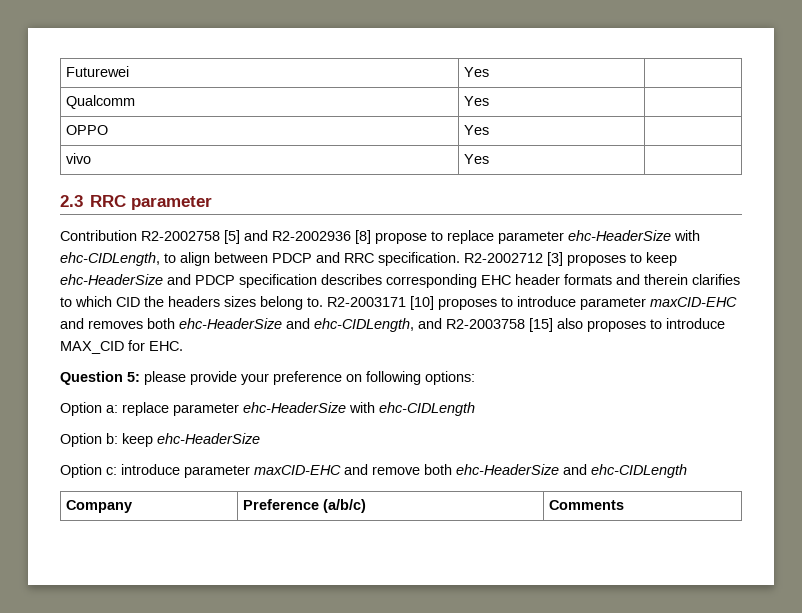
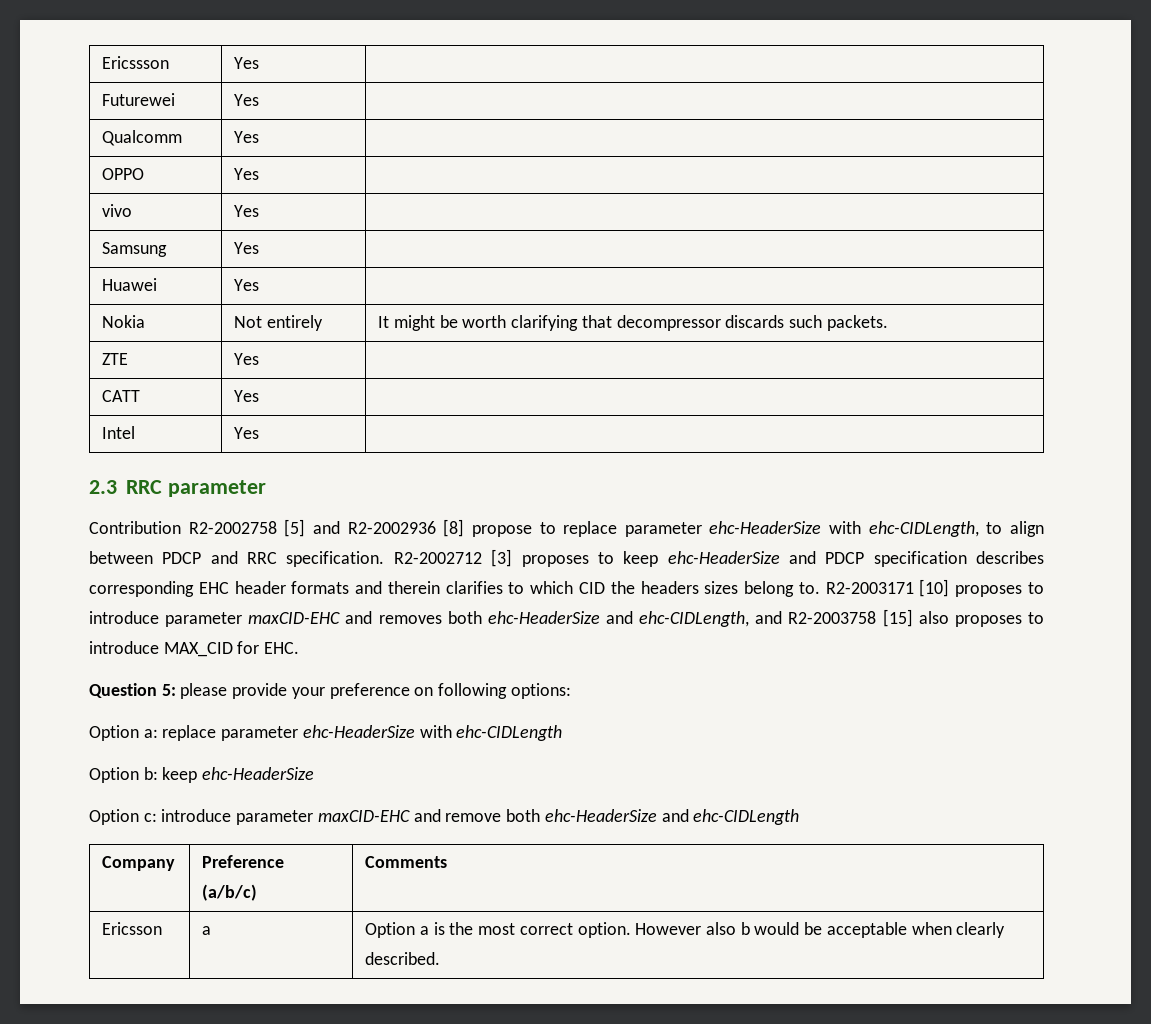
+ Ericssson | Yes |
+ Samsung | Yes |
+ Huawei | Yes |
+ Nokia | Not entirely | It might be worth clarifying that decompressor discards such packets.
+ ZTE | Yes |
+ CATT | Yes |
+ Intel | Yes |
+ Ericsson | a | Option a is the most correct option. However also b would be acceptable when clearly described.

